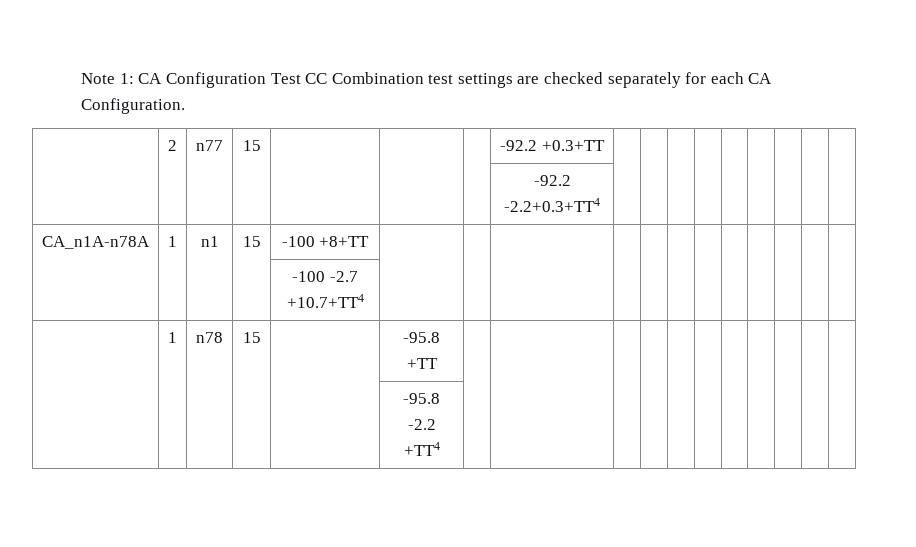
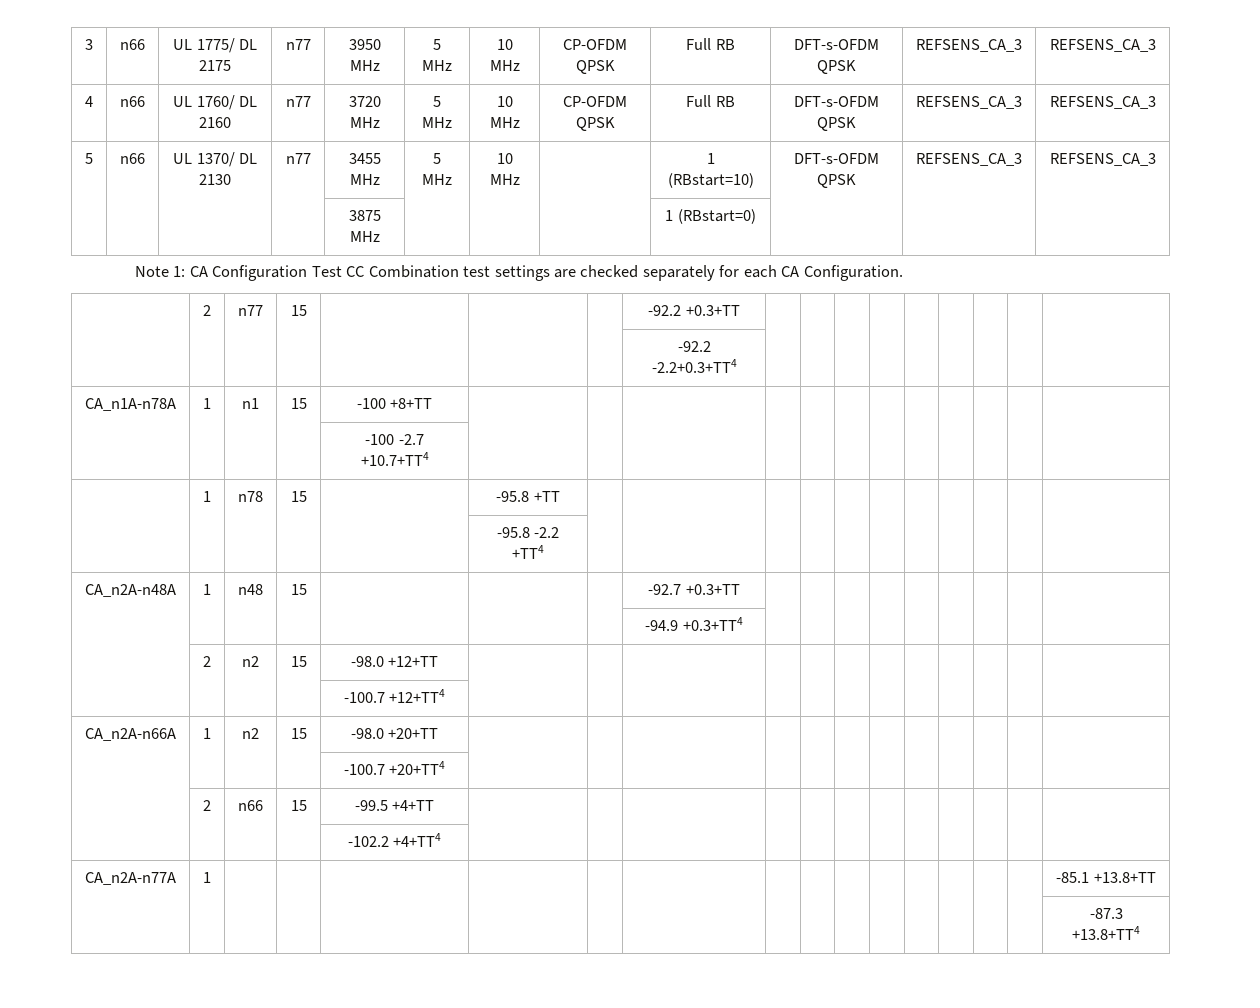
+ 3 | n66 | UL 1775/ DL 2175 | n77 | 3950 MHz | 5 MHz | 10 MHz | CP-OFDM QPSK | Full RB | DFT-s-OFDM QPSK | REFSENS_CA_3 | REFSENS_CA_3
+ 4 | n66 | UL 1760/ DL 2160 | n77 | 3720 MHz | 5 MHz | 10 MHz | CP-OFDM QPSK | Full RB | DFT-s-OFDM QPSK | REFSENS_CA_3 | REFSENS_CA_3
+ 5 | n66 | UL 1370/ DL 2130 | n77 | 3455 MHz | 5 MHz | 10 MHz | | 1 (RBstart=10) | DFT-s-OFDM QPSK | REFSENS_CA_3 | REFSENS_CA_3
+ | | | | 3875 MHz | | | | 1 (RBstart=0) | | |
+ CA_n2A-n48A | 1 | n48 | 15 | | | | -92.7 +0.3+TT | | | | | | | | |
+ | | | | | | | -94.9 +0.3+TT4 | | | | | | | | |
+ | 2 | n2 | 15 | -98.0 +12+TT | | | | | | | | | | | |
+ | | | | -100.7 +12+TT4 | | | | | | | | | | | |
+ CA_n2A-n66A | 1 | n2 | 15 | -98.0 +20+TT | | | | | | | | | | | |
+ | | | | -100.7 +20+TT4 | | | | | | | | | | | |
+ | 2 | n66 | 15 | -99.5 +4+TT | | | | | | | | | | | |
+ | | | | -102.2 +4+TT4 | | | | | | | | | | | |
+ CA_n2A-n77A | 1 | | | | | | | | | | | | | | | -85.1 +13.8+TT
+ | | | | | | | | | | | | | | | | -87.3 +13.8+TT4

